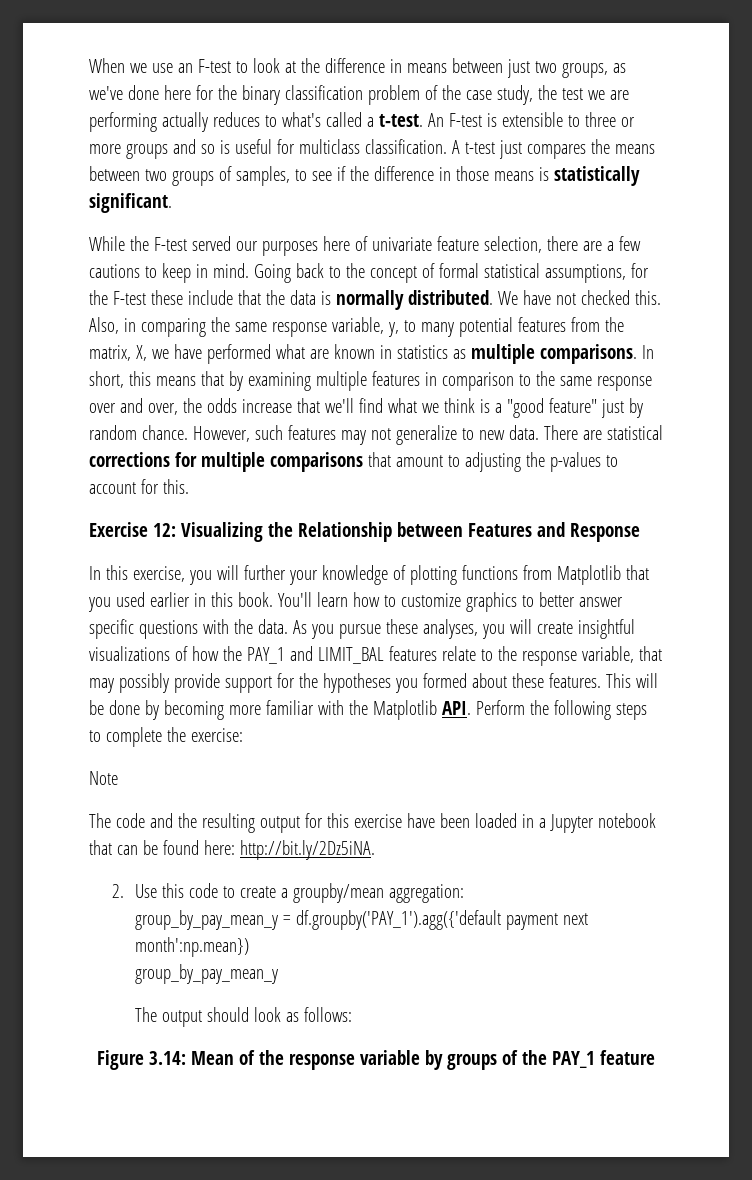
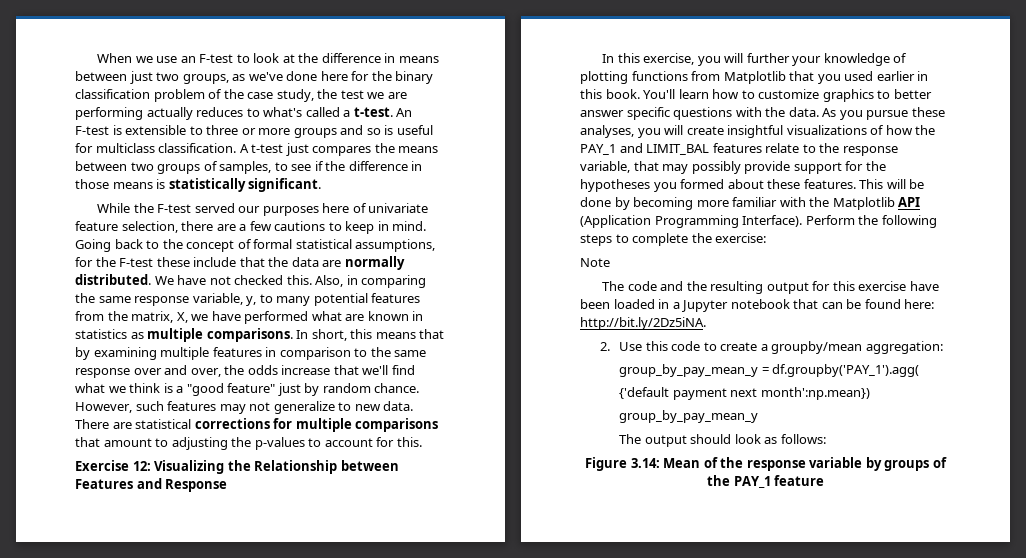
- Going back to the concept of formal statistical assumptions, for the F-test these include that the data is normally distributed.
+ Going back to the concept of formal statistical assumptions, for the F-test these include that the data are normally distributed.
- This will be done by becoming more familiar with the Matplotlib API. Perform the following steps to complete the exercise:
+ This will be done by becoming more familiar with the Matplotlib API (Application Programming Interface). Perform the following steps to complete the exercise:
- group_by_pay_mean_y = df.groupby('PAY_1').agg({'default payment next month':np.mean})
+ group_by_pay_mean_y = df.groupby('PAY_1').agg(
+ {'default payment next month':np.mean})

